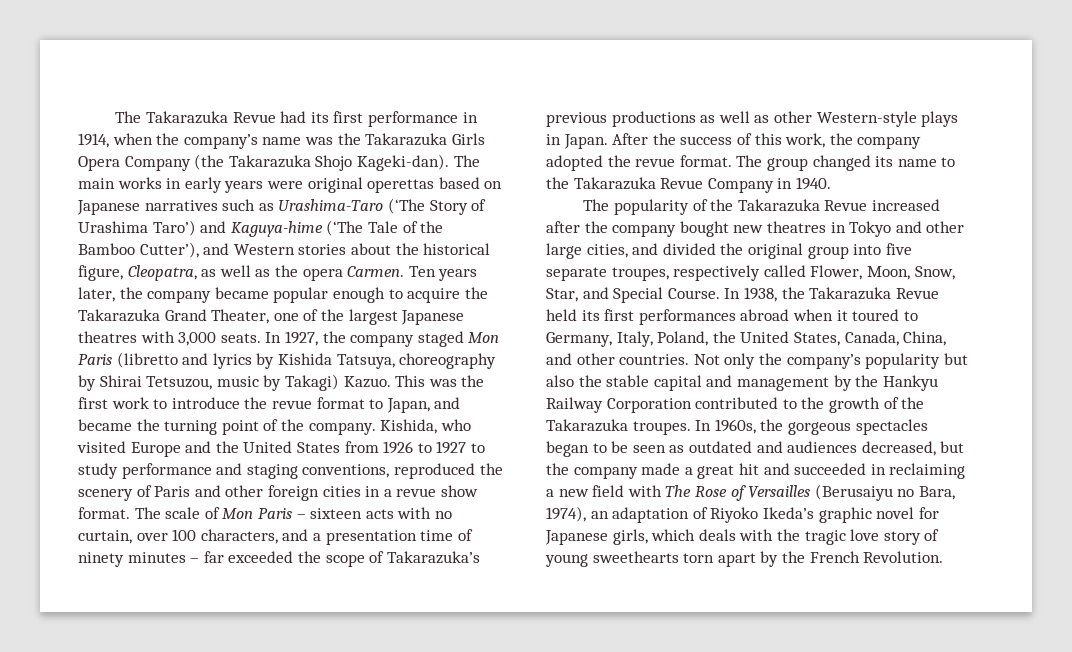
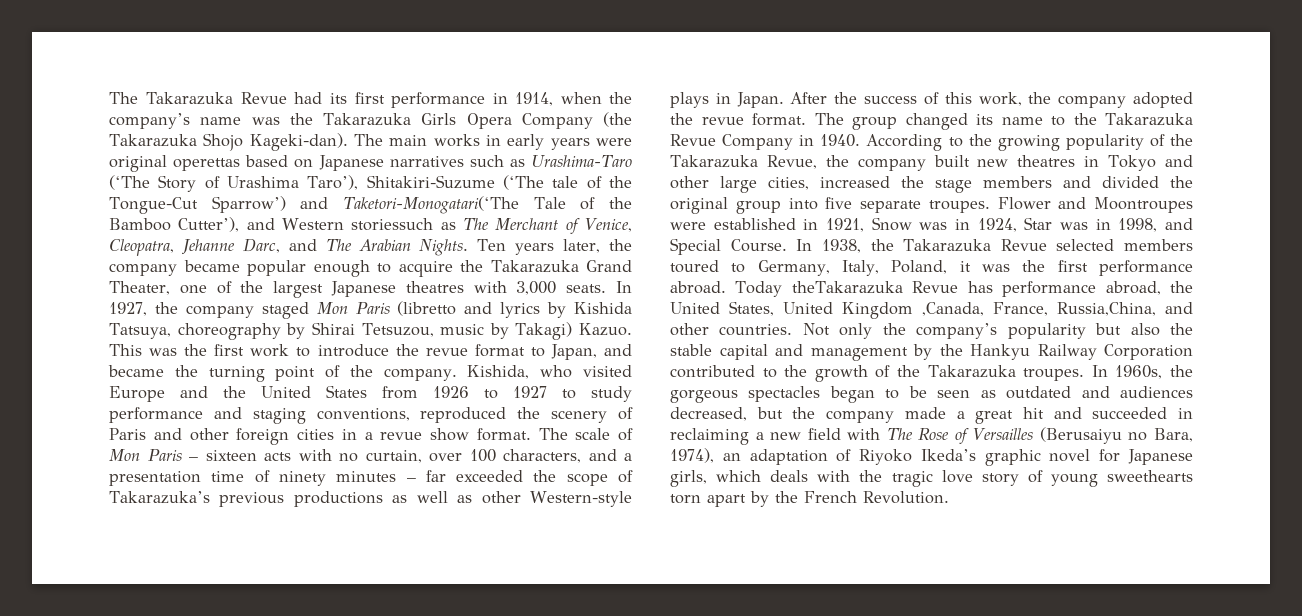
- The main works in early years were original operettas based on Japanese narratives such as Urashima-Taro (‘The Story of Urashima Taro’) and Kaguya-hime (‘The Tale of the Bamboo Cutter’), and Western stories about the historical figure, Cleopatra, as well as the opera Carmen.
+ The main works in early years were original operettas based on Japanese narratives such as Urashima-Taro (‘The Story of Urashima Taro’), Shitakiri-Suzume (‘The tale of the Tongue-Cut Sparrow’) and Taketori-Monogatari(‘The Tale of the Bamboo Cutter’), and Western storiessuch as The Merchant of Venice, Cleopatra, Jehanne Darc, and The Arabian Nights.
- The group changed its name to the Takarazuka Revue Company in 1940.
- The popularity of the Takarazuka Revue increased after the company bought new theatres in Tokyo and other large cities, and divided the original group into five separate troupes, respectively called Flower, Moon, Snow, Star, and Special Course.
+ The group changed its name to the Takarazuka Revue Company in 1940. According to the growing popularity of the Takarazuka Revue, the company built new theatres in Tokyo and other large cities, increased the stage members and divided the original group into five separate troupes. Flower and Moontroupes were established in 1921, Snow was in 1924, Star was in 1998, and Special Course.
- In 1938, the Takarazuka Revue held its first performances abroad when it toured to Germany, Italy, Poland, the United States, Canada, China, and other countries.
+ In 1938, the Takarazuka Revue selected members toured to Germany, Italy, Poland, it was the first performance abroad. Today theTakarazuka Revue has performance abroad, the United States, United Kingdom ,Canada, France, Russia,China, and other countries.

